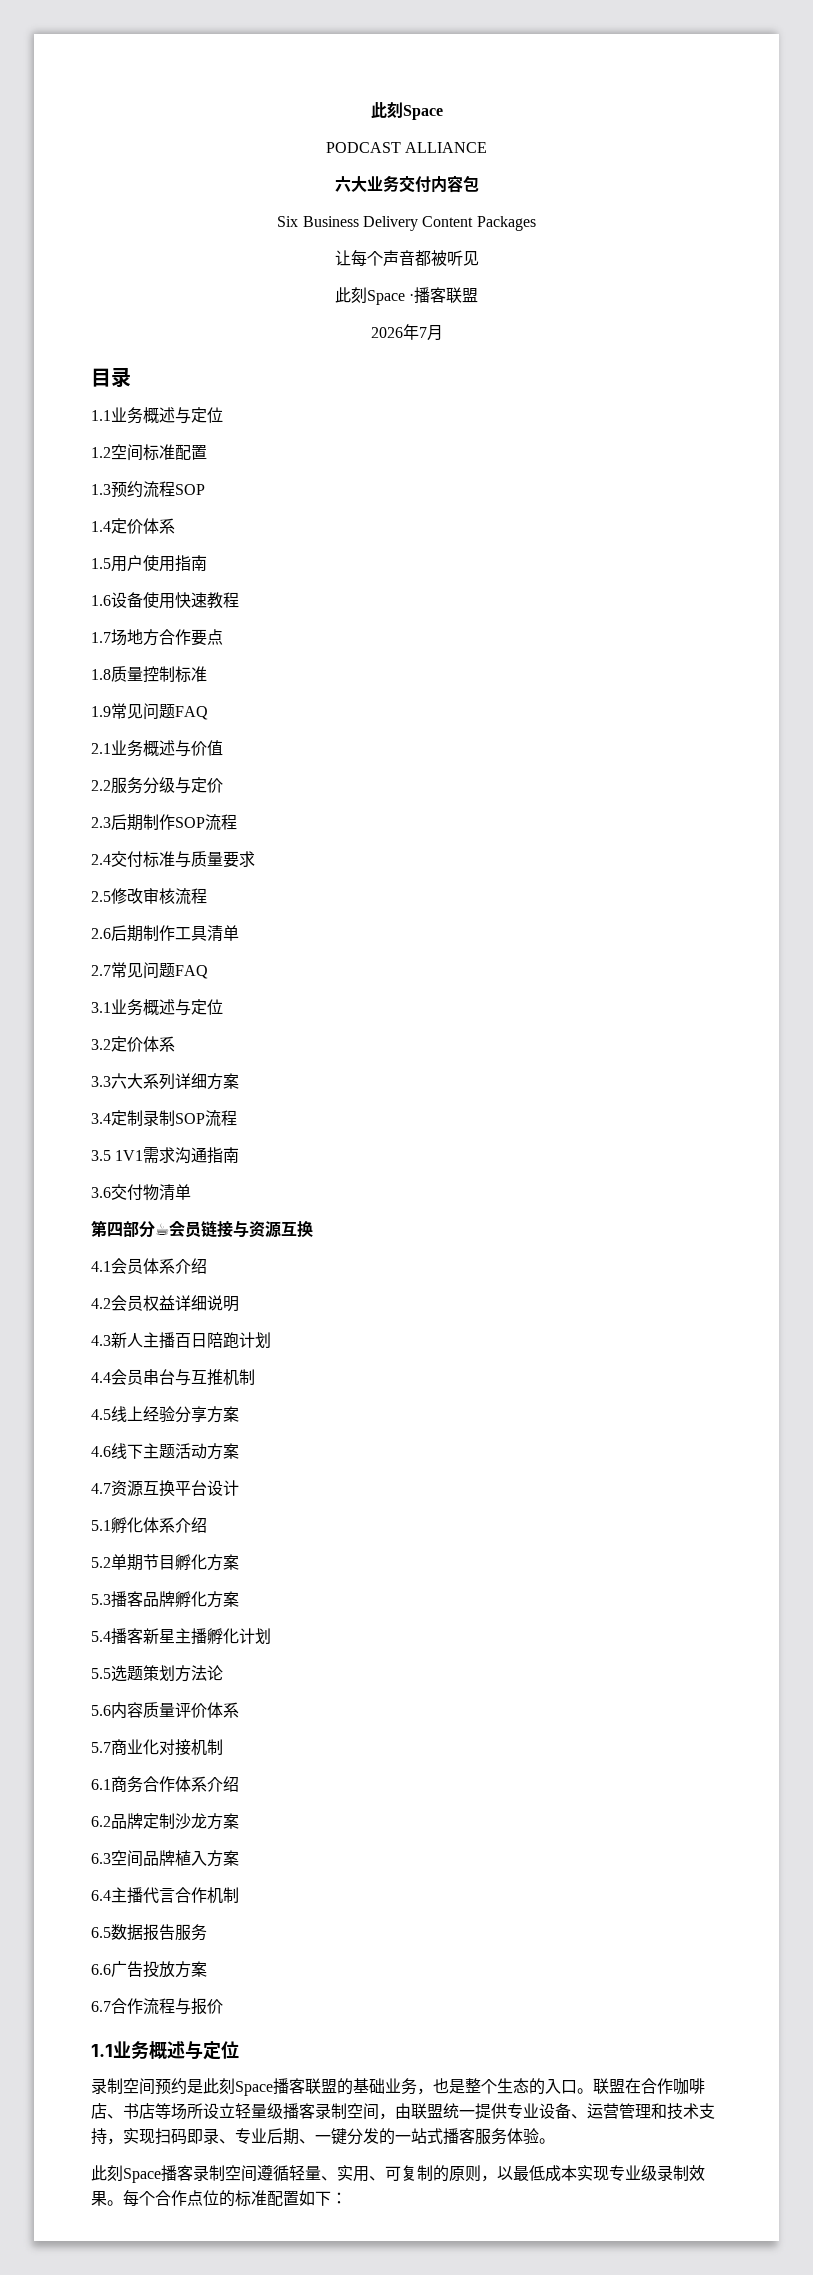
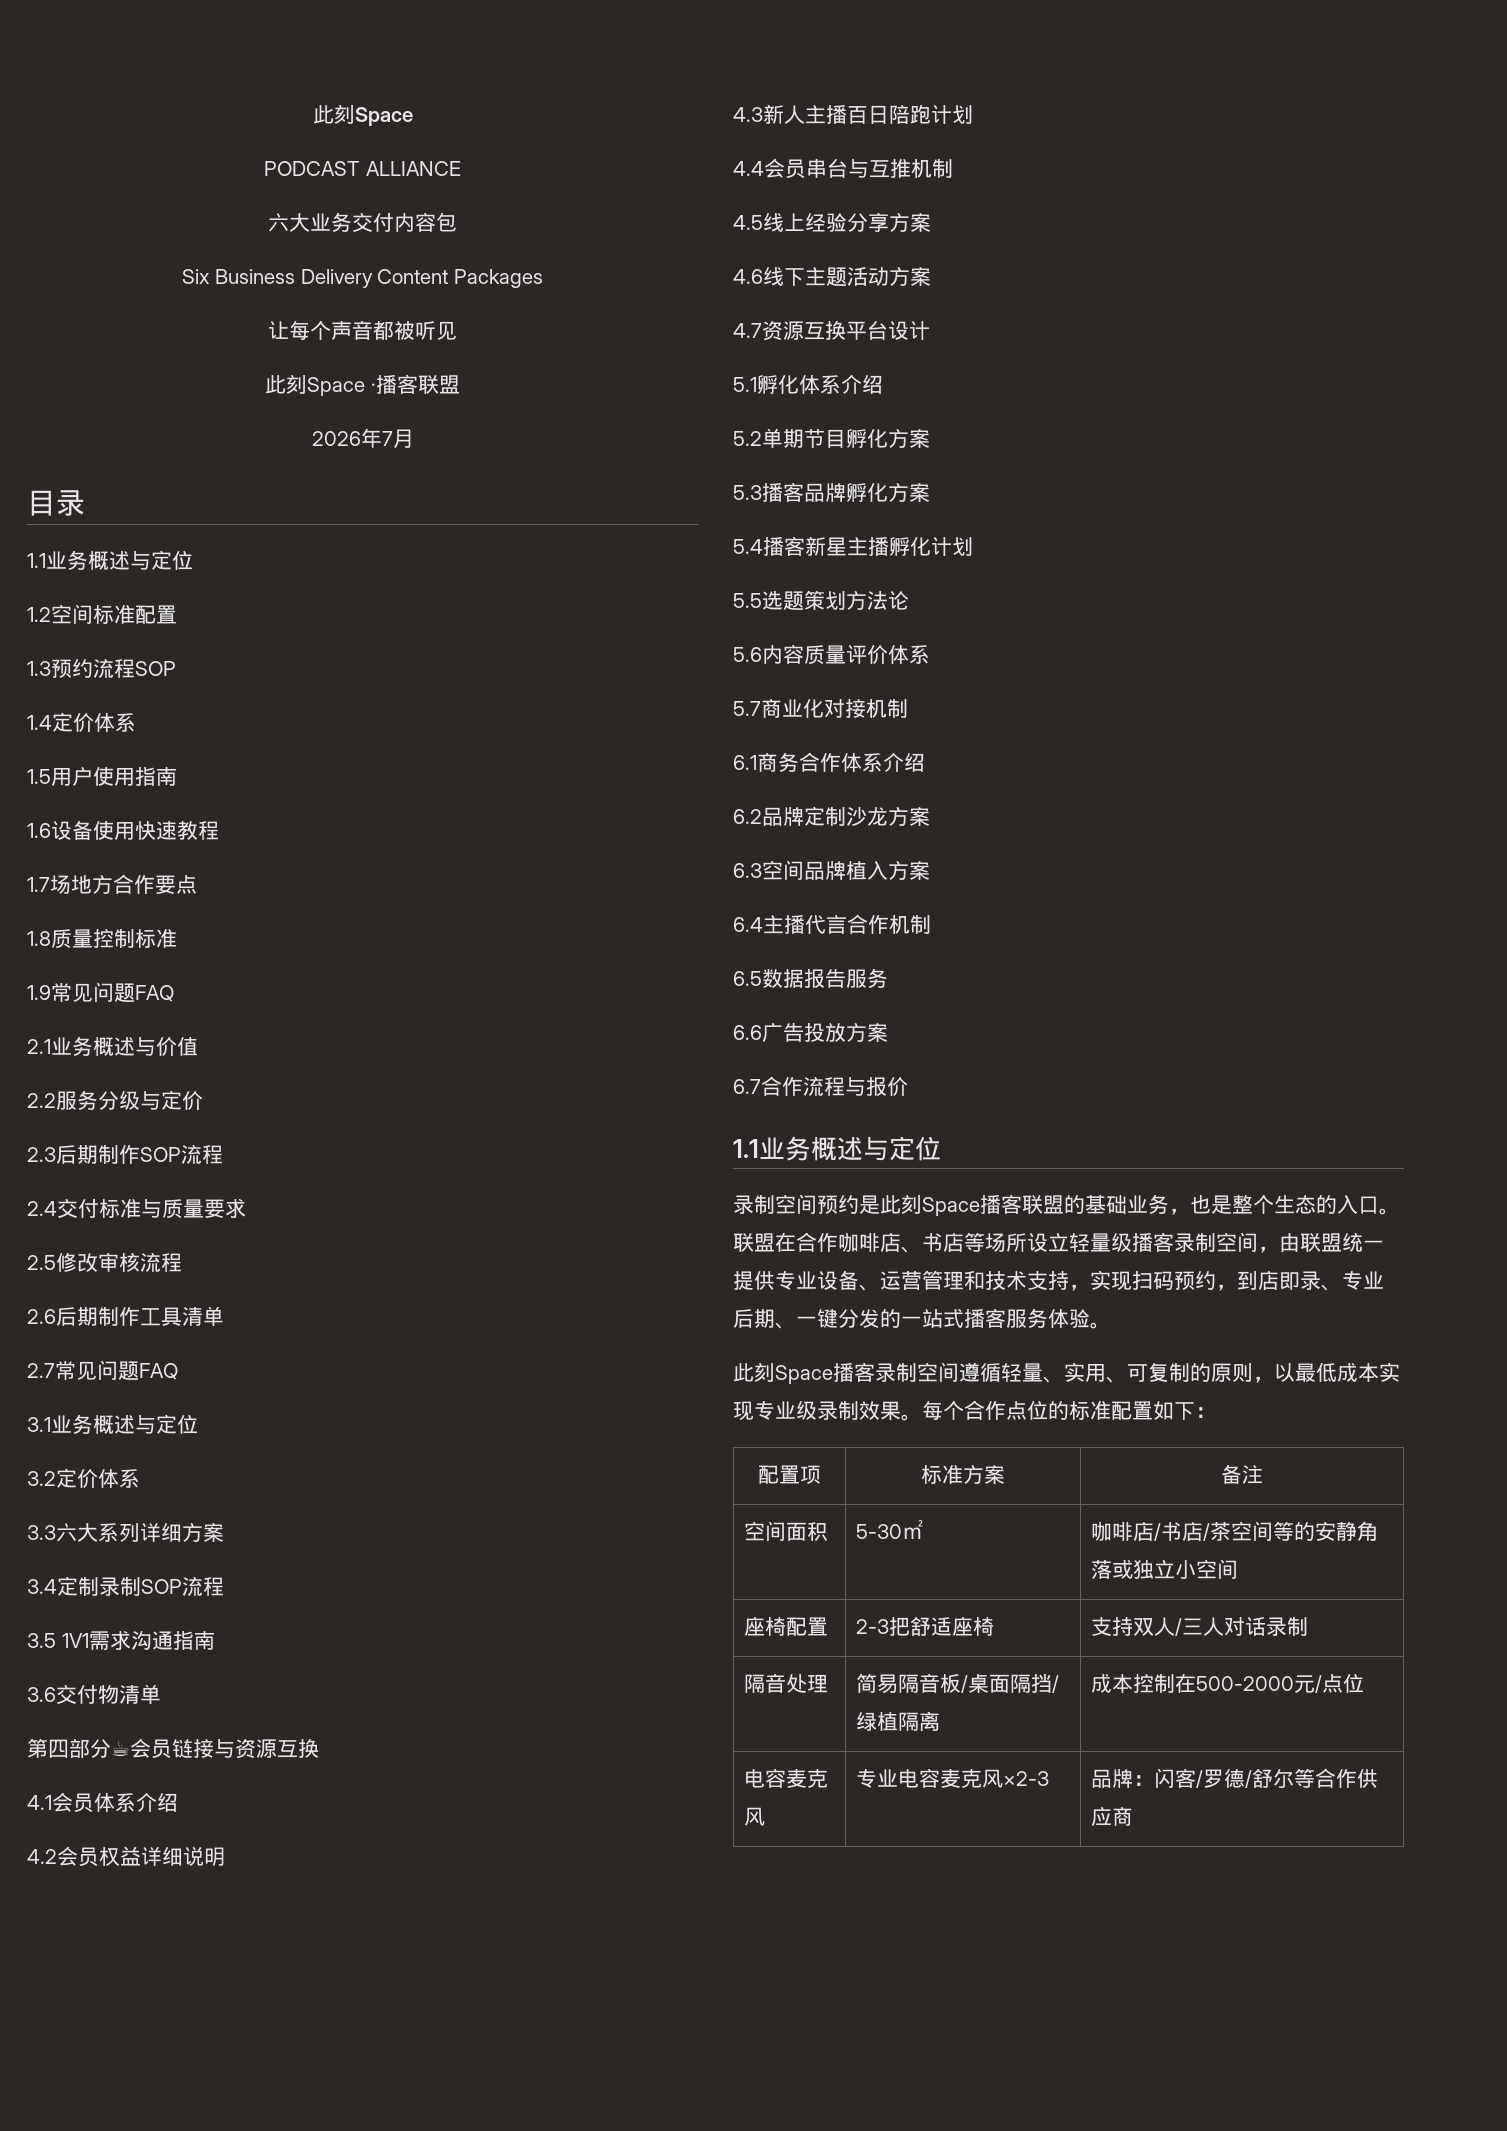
- 联盟在合作咖啡店、书店等场所设立轻量级播客录制空间，由联盟统一提供专业设备、运营管理和技术支持，实现扫码即录、专业后期、一键分发的一站式播客服务体验。
+ 联盟在合作咖啡店、书店等场所设立轻量级播客录制空间，由联盟统一提供专业设备、运营管理和技术支持，实现扫码预约，到店即录、专业后期、一键分发的一站式播客服务体验。
+ 配置项 | 标准方案 | 备注
+ 空间面积 | 5-30㎡ | 咖啡店/书店/茶空间等的安静角落或独立小空间
+ 座椅配置 | 2-3把舒适座椅 | 支持双人/三人对话录制
+ 隔音处理 | 简易隔音板/桌面隔挡/绿植隔离 | 成本控制在500-2000元/点位
+ 电容麦克风 | 专业电容麦克风×2-3 | 品牌：闪客/罗德/舒尔等合作供应商

